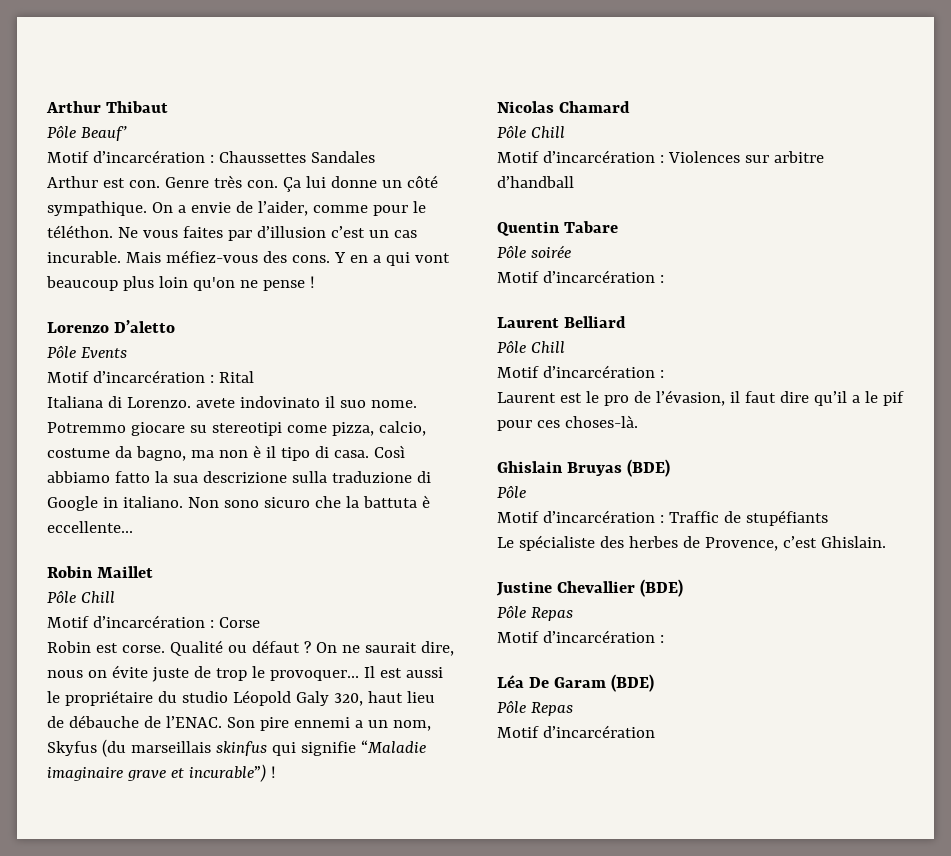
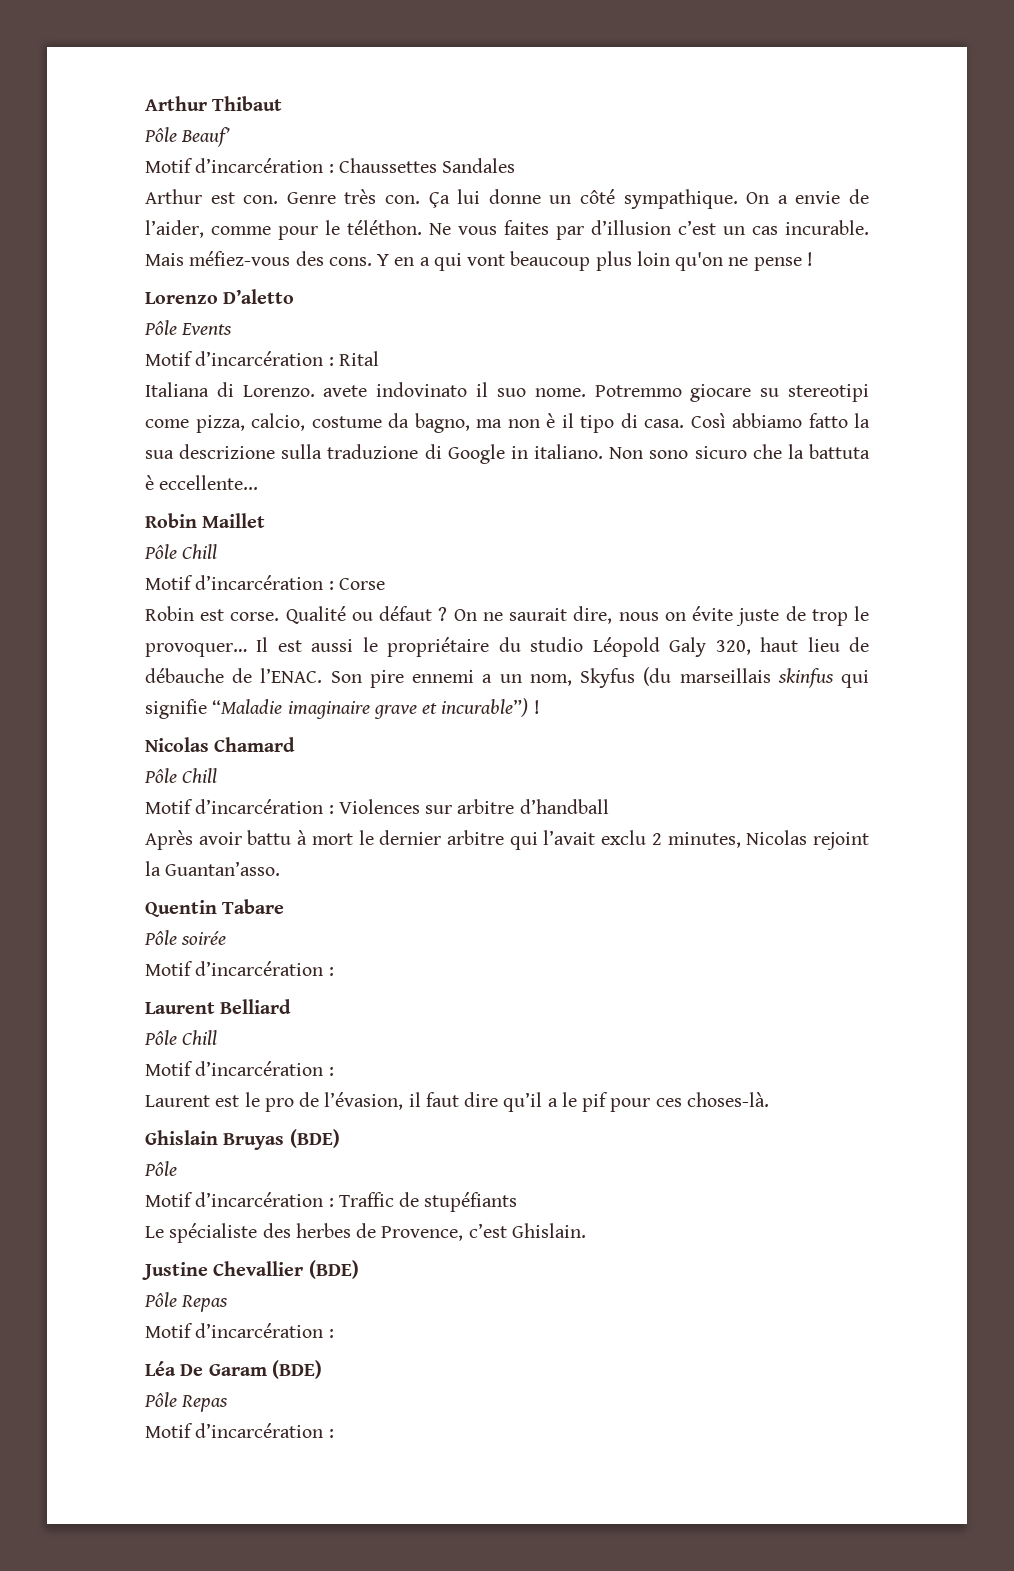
+ Après avoir battu à mort le dernier arbitre qui l’avait exclu 2 minutes, Nicolas rejoint la Guantan’asso.
  Léa De Garam (BDE)
  Pôle Repas
- Motif d’incarcération
+ Motif d’incarcération :

